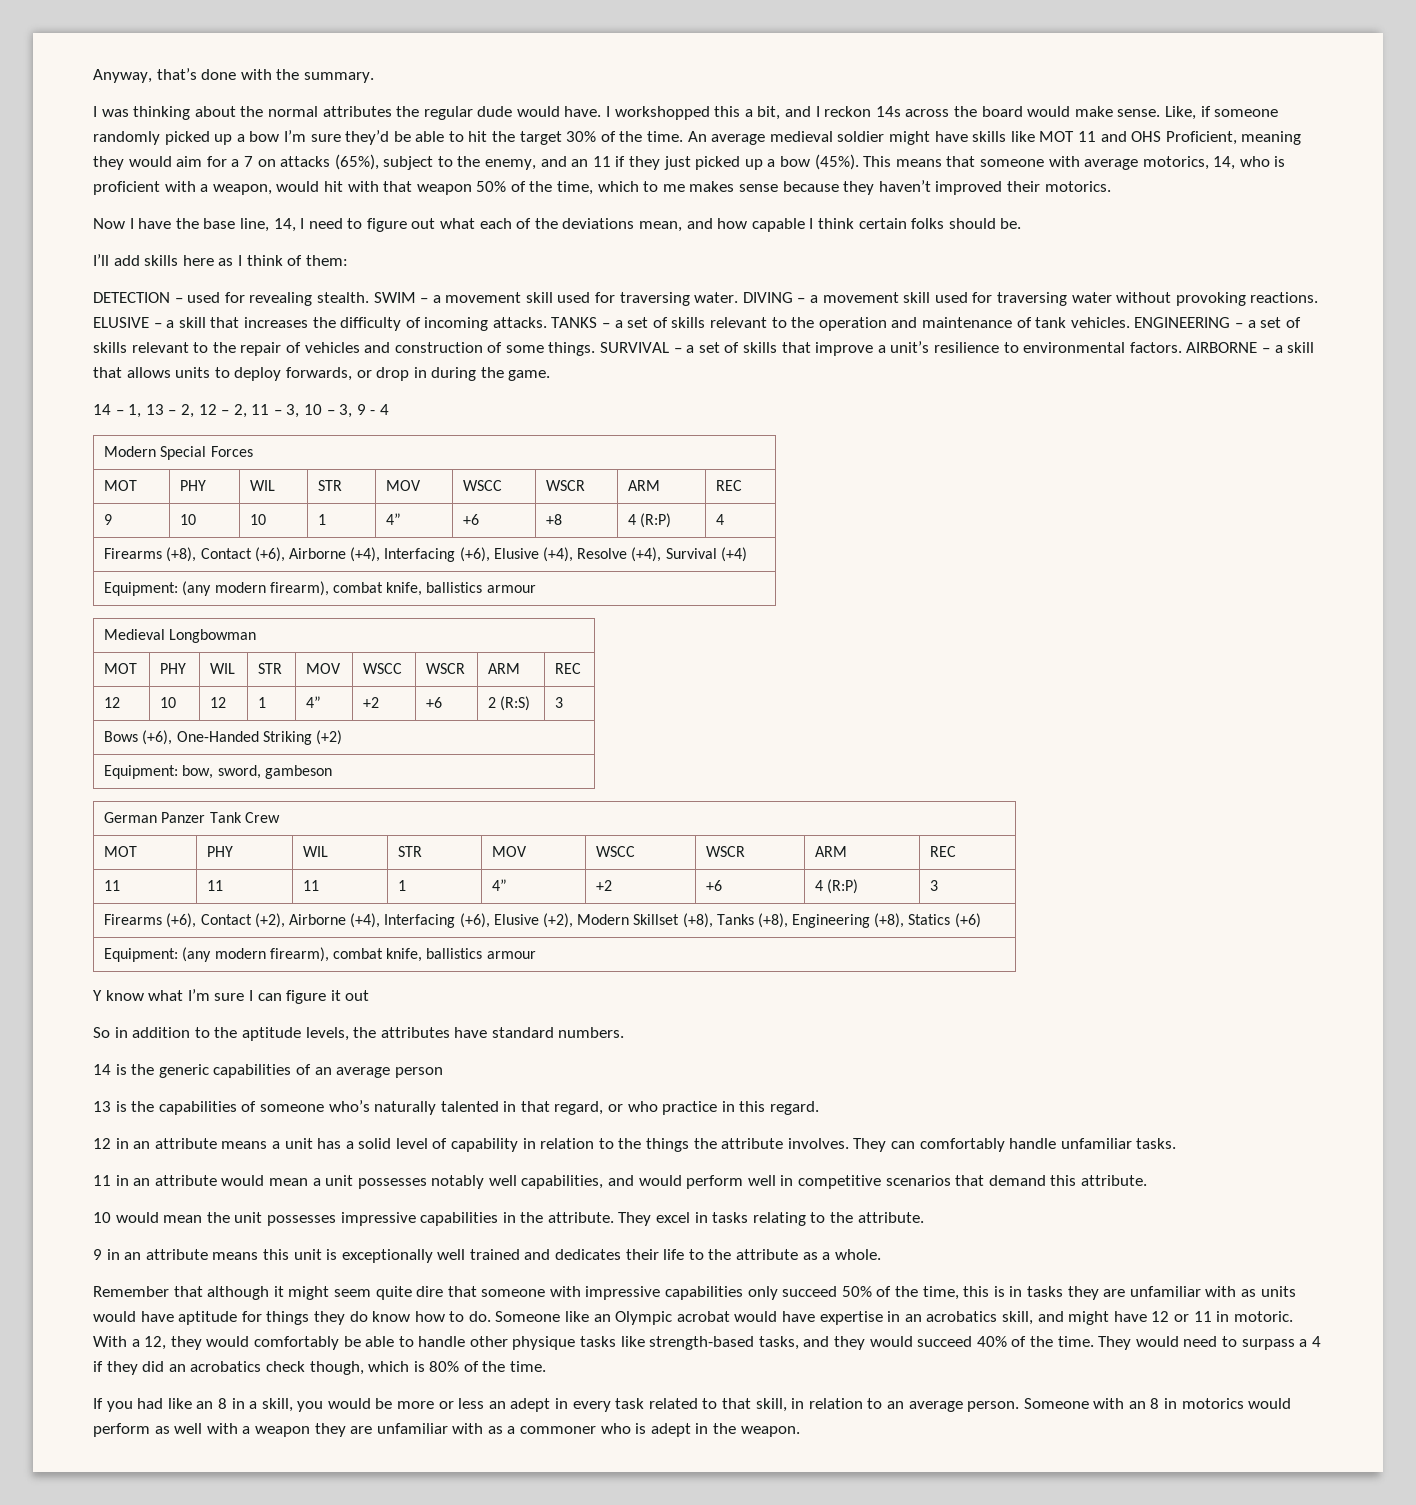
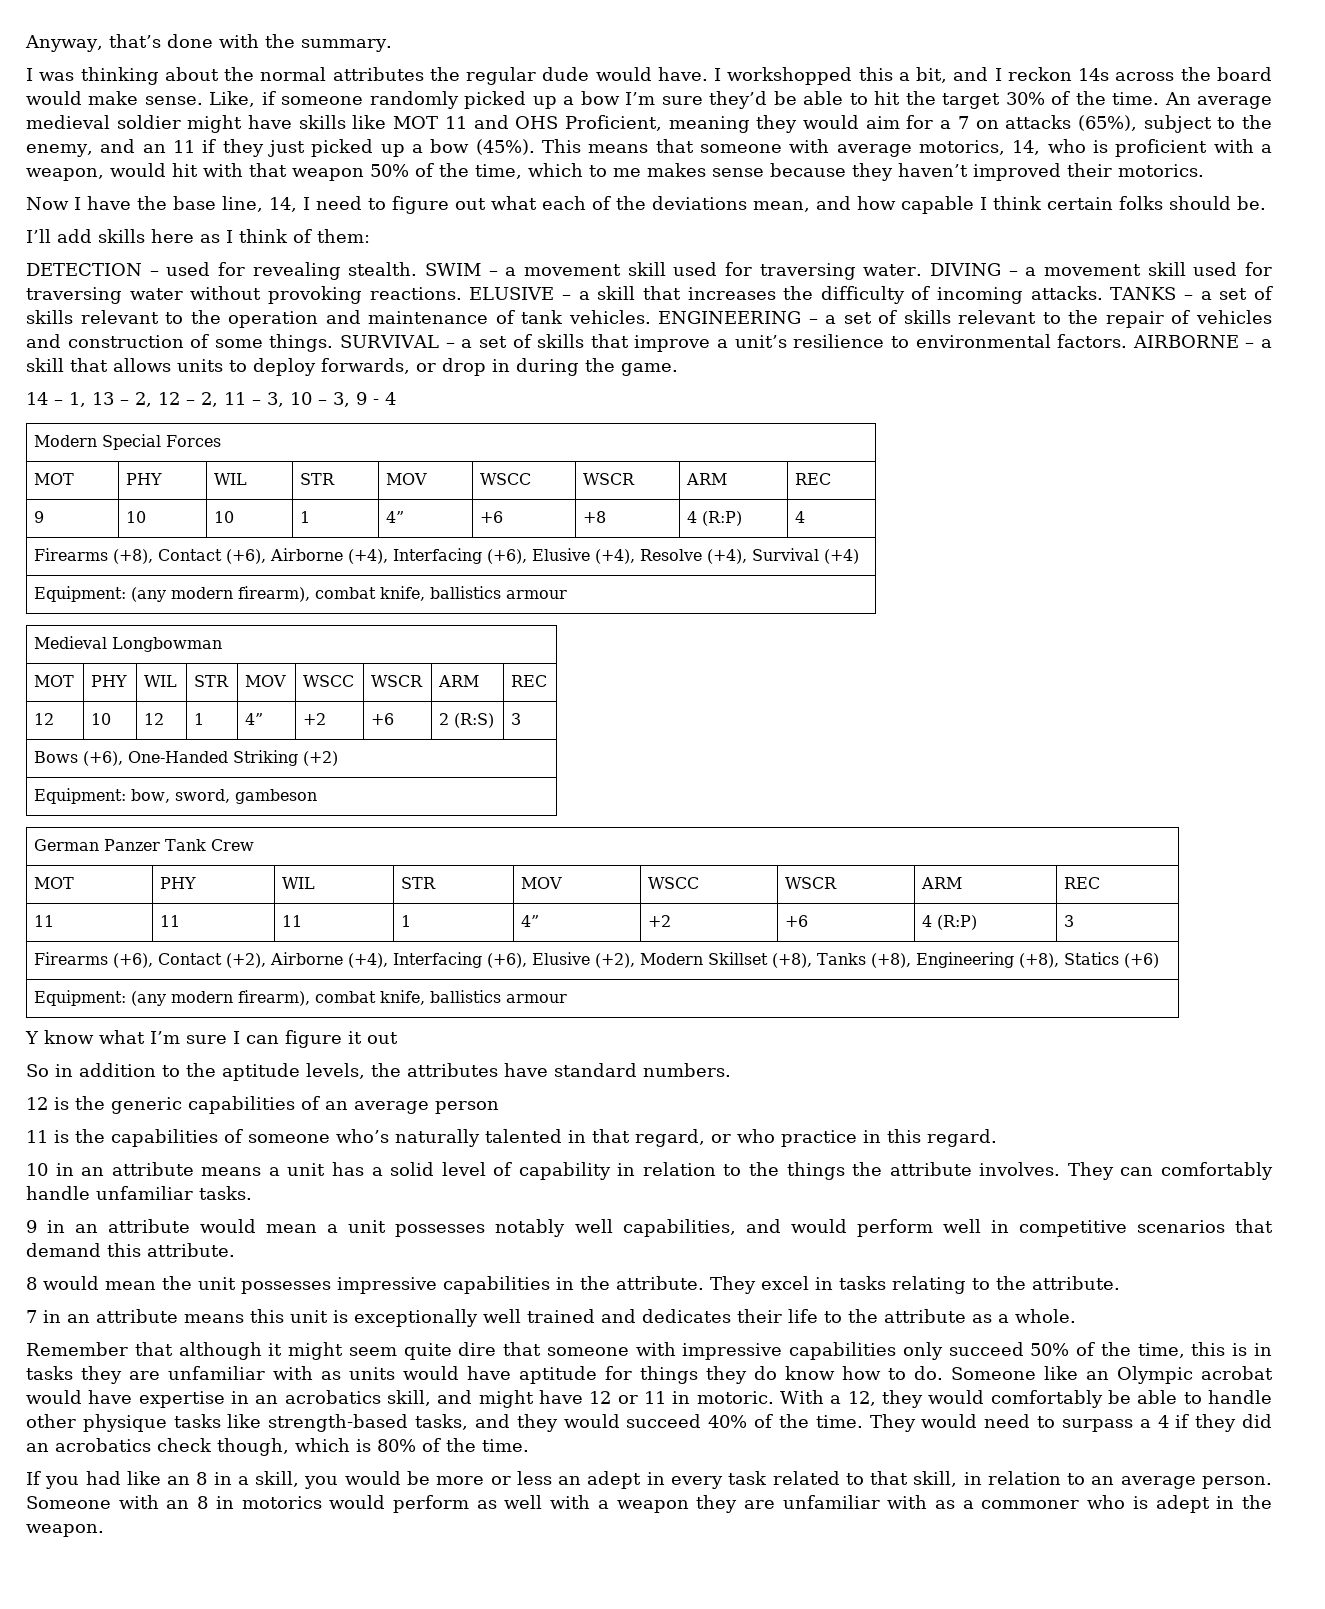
- 14 is the generic capabilities of an average person
+ 12 is the generic capabilities of an average person
- 13 is the capabilities of someone who’s naturally talented in that regard, or who practice in this regard.
+ 11 is the capabilities of someone who’s naturally talented in that regard, or who practice in this regard.
- 12 in an attribute means a unit has a solid level of capability in relation to the things the attribute involves.
+ 10 in an attribute means a unit has a solid level of capability in relation to the things the attribute involves.
- 11 in an attribute would mean a unit possesses notably well capabilities, and would perform well in competitive scenarios that demand this attribute.
+ 9 in an attribute would mean a unit possesses notably well capabilities, and would perform well in competitive scenarios that demand this attribute.
- 10 would mean the unit possesses impressive capabilities in the attribute.
+ 8 would mean the unit possesses impressive capabilities in the attribute.
- 9 in an attribute means this unit is exceptionally well trained and dedicates their life to the attribute as a whole.
+ 7 in an attribute means this unit is exceptionally well trained and dedicates their life to the attribute as a whole.

